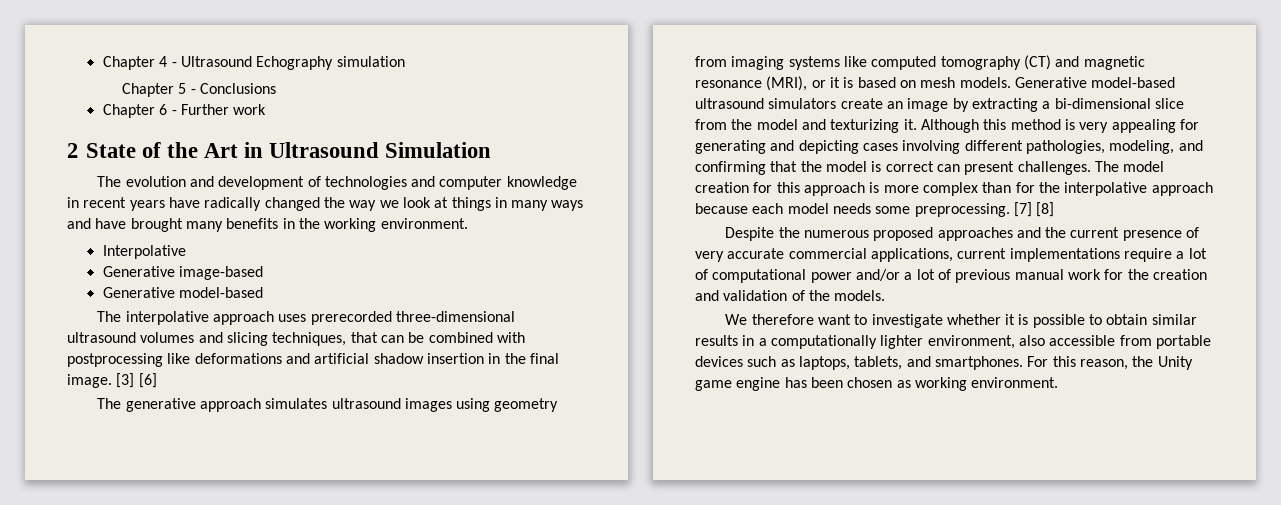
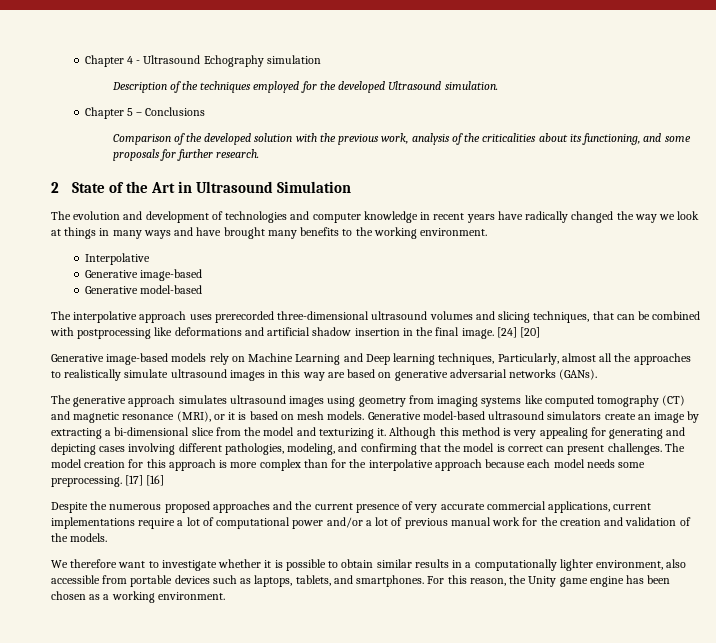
- Chapter 5 - Conclusions
- Chapter 6 - Further work
+ Description of the techniques employed for the developed Ultrasound simulation.
+ Chapter 5 – Conclusions
+ Comparison of the developed solution with the previous work, analysis of the criticalities about its functioning, and some proposals for further research.
- The evolution and development of technologies and computer knowledge in recent years have radically changed the way we look at things in many ways and have brought many benefits in the working environment.
+ The evolution and development of technologies and computer knowledge in recent years have radically changed the way we look at things in many ways and have brought many benefits to the working environment.
- [3] [6]
+ [24] [20]
+ Generative image-based models rely on Machine Learning and Deep learning techniques, Particularly, almost all the approaches to realistically simulate ultrasound images in this way are based on generative adversarial networks (GANs).
- [7] [8]
+ [17] [16]
- For this reason, the Unity game engine has been chosen as working environment.
+ For this reason, the Unity game engine has been chosen as a working environment.

